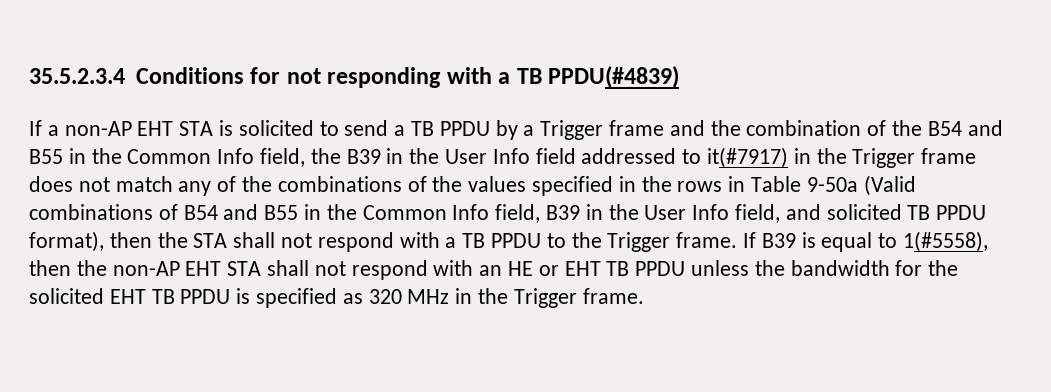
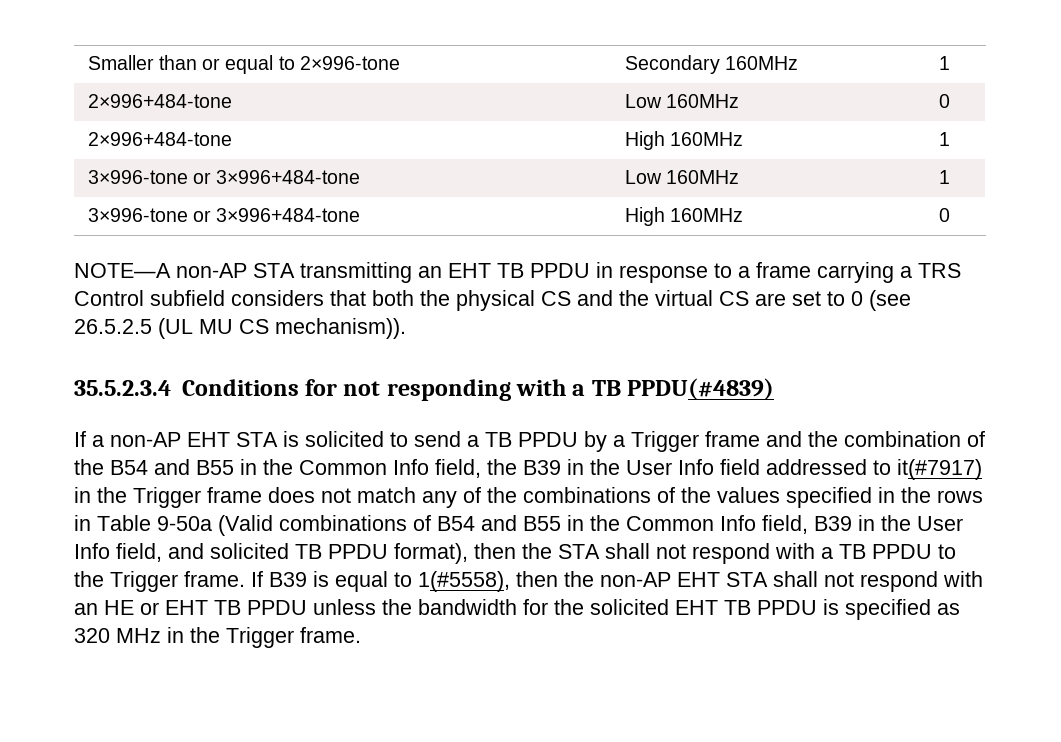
+ Smaller than or equal to 2×996-tone | Secondary 160MHz | 1
+ 2×996+484-tone | Low 160MHz | 0
+ 2×996+484-tone | High 160MHz | 1
+ 3×996-tone or 3×996+484-tone | Low 160MHz | 1
+ 3×996-tone or 3×996+484-tone | High 160MHz | 0
+ NOTE—A non-AP STA transmitting an EHT TB PPDU in response to a frame carrying a TRS Control subfield considers that both the physical CS and the virtual CS are set to 0 (see 26.5.2.5 (UL MU CS mechanism)).

